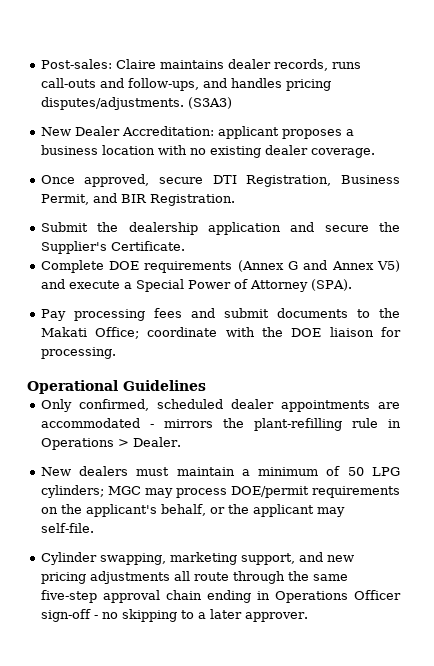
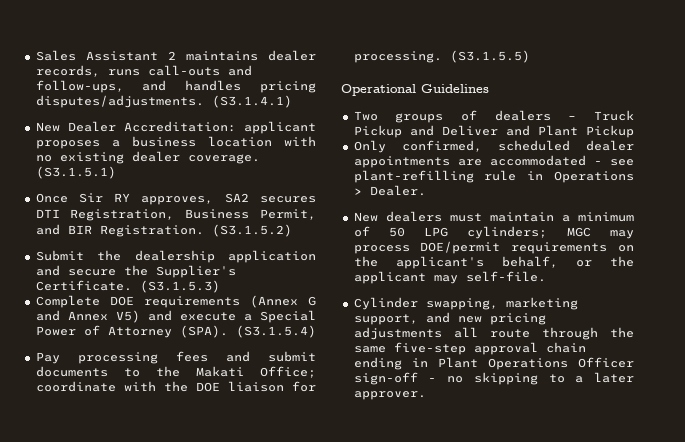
- Post-sales: Claire maintains dealer records, runs call-outs and follow-ups, and handles pricing disputes/adjustments.
+ Sales Assistant 2 maintains dealer records, runs call-outs and follow-ups, and handles pricing disputes/adjustments.
- (S3A3)
+ (S3.1.4.1)
+ (S3.1.5.1)
- Once approved, secure DTI Registration, Business Permit, and BIR Registration.
+ Once Sir RY approves, SA2 secures DTI Registration, Business Permit, and BIR Registration. (S3.1.5.2)
+ (S3.1.5.3)
+ (S3.1.5.4)
+ (S3.1.5.5)
+ Two groups of dealers – Truck Pickup and Deliver and Plant Pickup
- Only confirmed, scheduled dealer appointments are accommodated - mirrors the plant-refilling rule in Operations > Dealer.
+ Only confirmed, scheduled dealer appointments are accommodated - see plant-refilling rule in Operations > Dealer.
- Cylinder swapping, marketing support, and new pricing adjustments all route through the same five-step approval chain ending in Operations Officer sign-off - no skipping to a later approver.
+ Cylinder swapping, marketing support, and new pricing adjustments all route through the same five-step approval chain ending in Plant Operations Officer sign-off - no skipping to a later approver.

